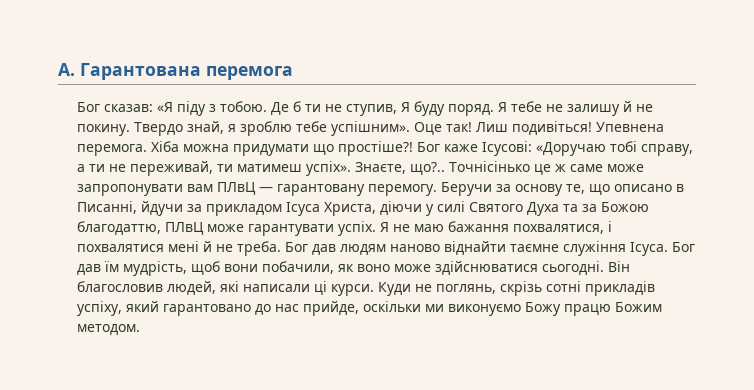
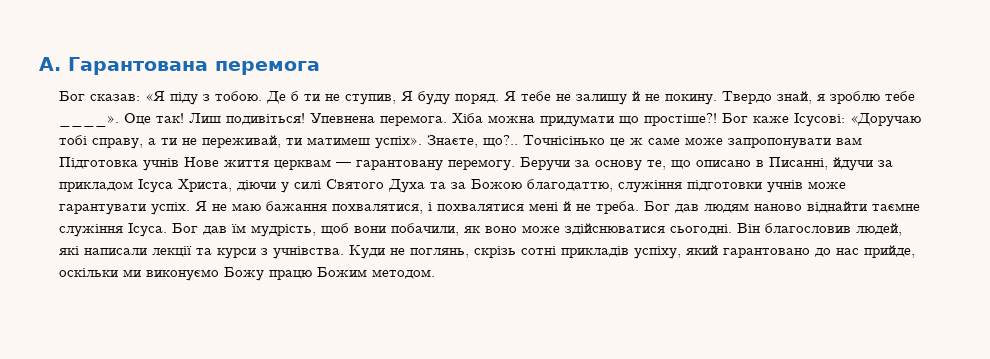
- Твердо знай, я зроблю тебе успішним».
+ Твердо знай, я зроблю тебе ____».
- Точнісінько це ж саме може запропонувати вам ПЛвЦ — гарантовану перемогу.
+ Точнісінько це ж саме може запропонувати вам Підготовка учнів Нове життя церквам — гарантовану перемогу.
- Беручи за основу те, що описано в Писанні, йдучи за прикладом Ісуса Христа, діючи у силі Святого Духа та за Божою благодаттю, ПЛвЦ може гарантувати успіх.
+ Беручи за основу те, що описано в Писанні, йдучи за прикладом Ісуса Христа, діючи у силі Святого Духа та за Божою благодаттю, служіння підготовки учнів може гарантувати успіх.
- Він благословив людей, які написали ці курси.
+ Він благословив людей, які написали лекції та курси з учнівства.

